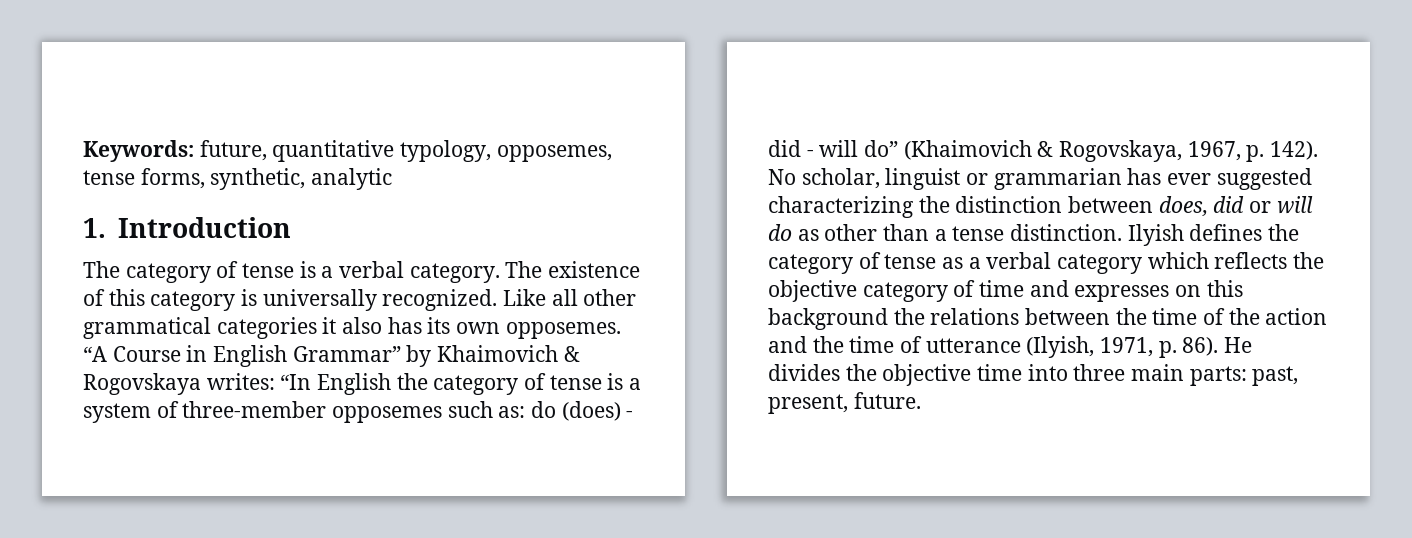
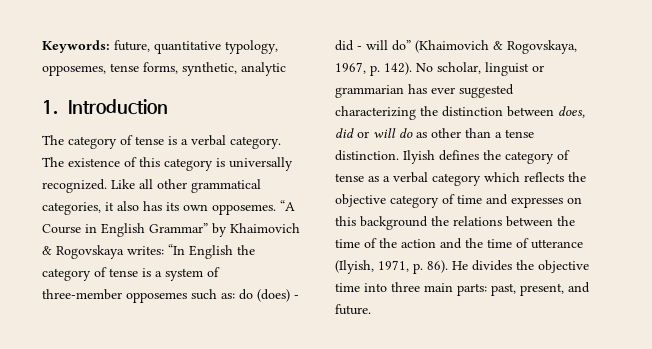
- Like all other grammatical categories it also has its own opposemes.
+ Like all other grammatical categories, it also has its own opposemes.
- He divides the objective time into three main parts: past, present, future.
+ He divides the objective time into three main parts: past, present, and future.

